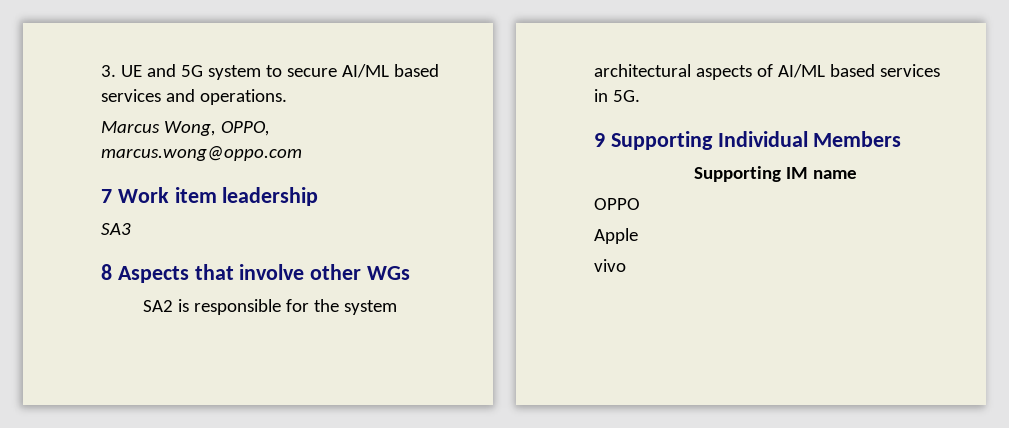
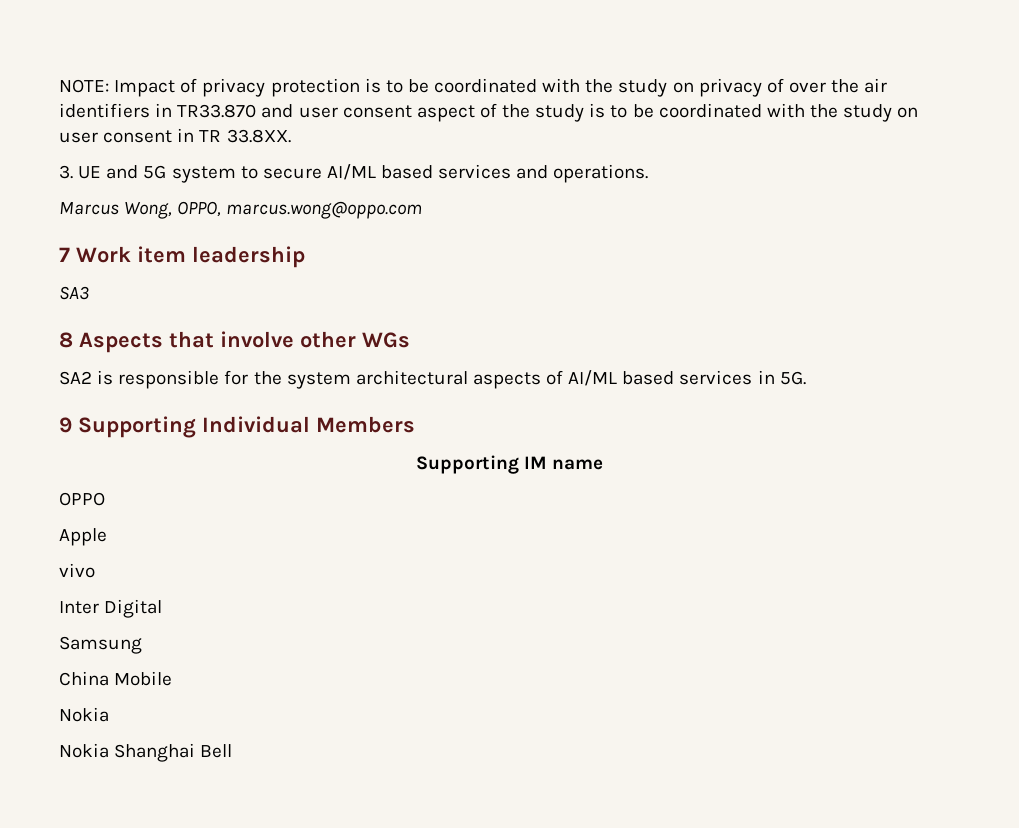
+ NOTE: Impact of privacy protection is to be coordinated with the study on privacy of over the air identifiers in TR33.870 and user consent aspect of the study is to be coordinated with the study on user consent in TR 33.8XX.
+ Inter Digital
+ Samsung
+ China Mobile
+ Nokia
+ Nokia Shanghai Bell

